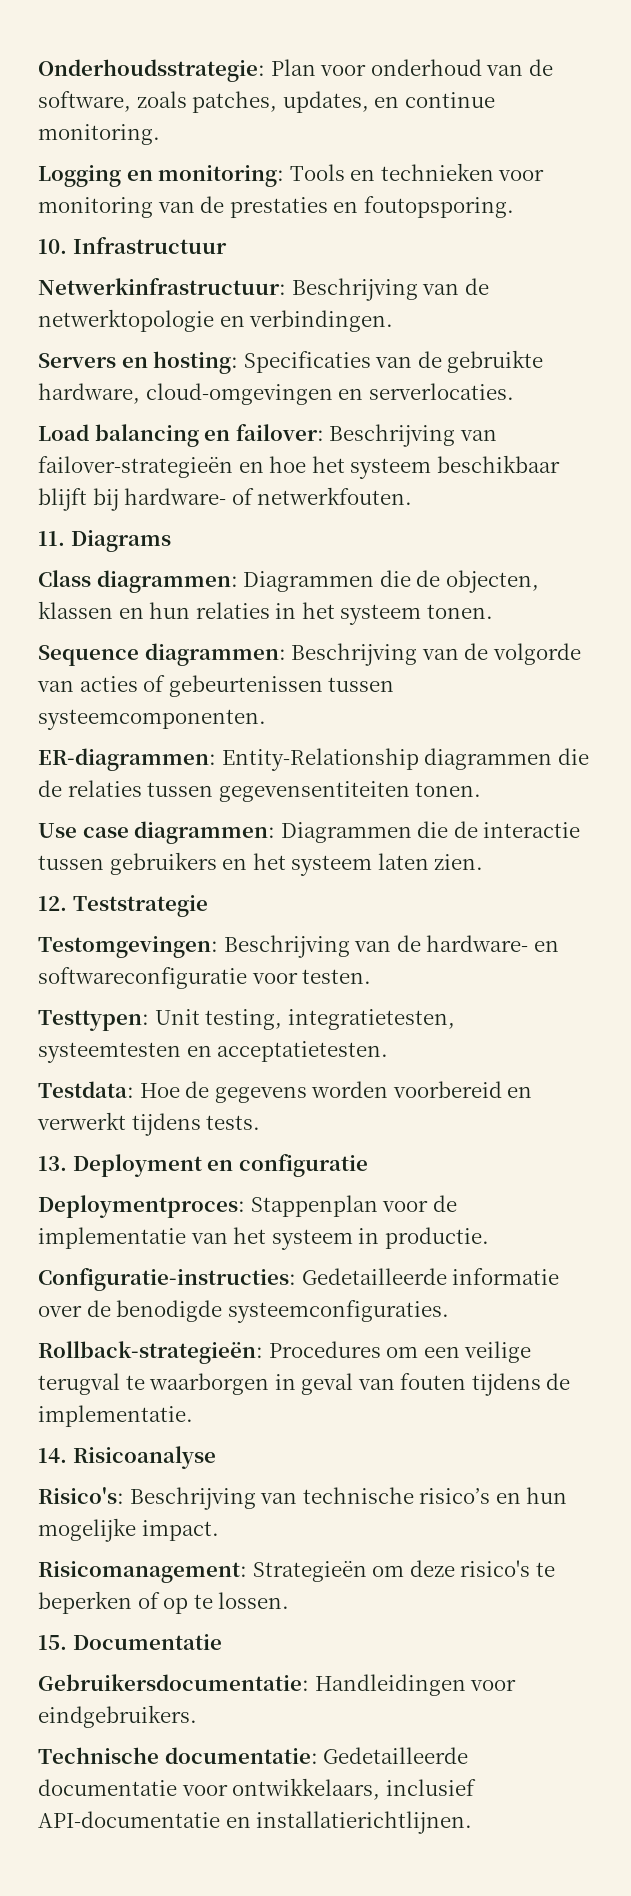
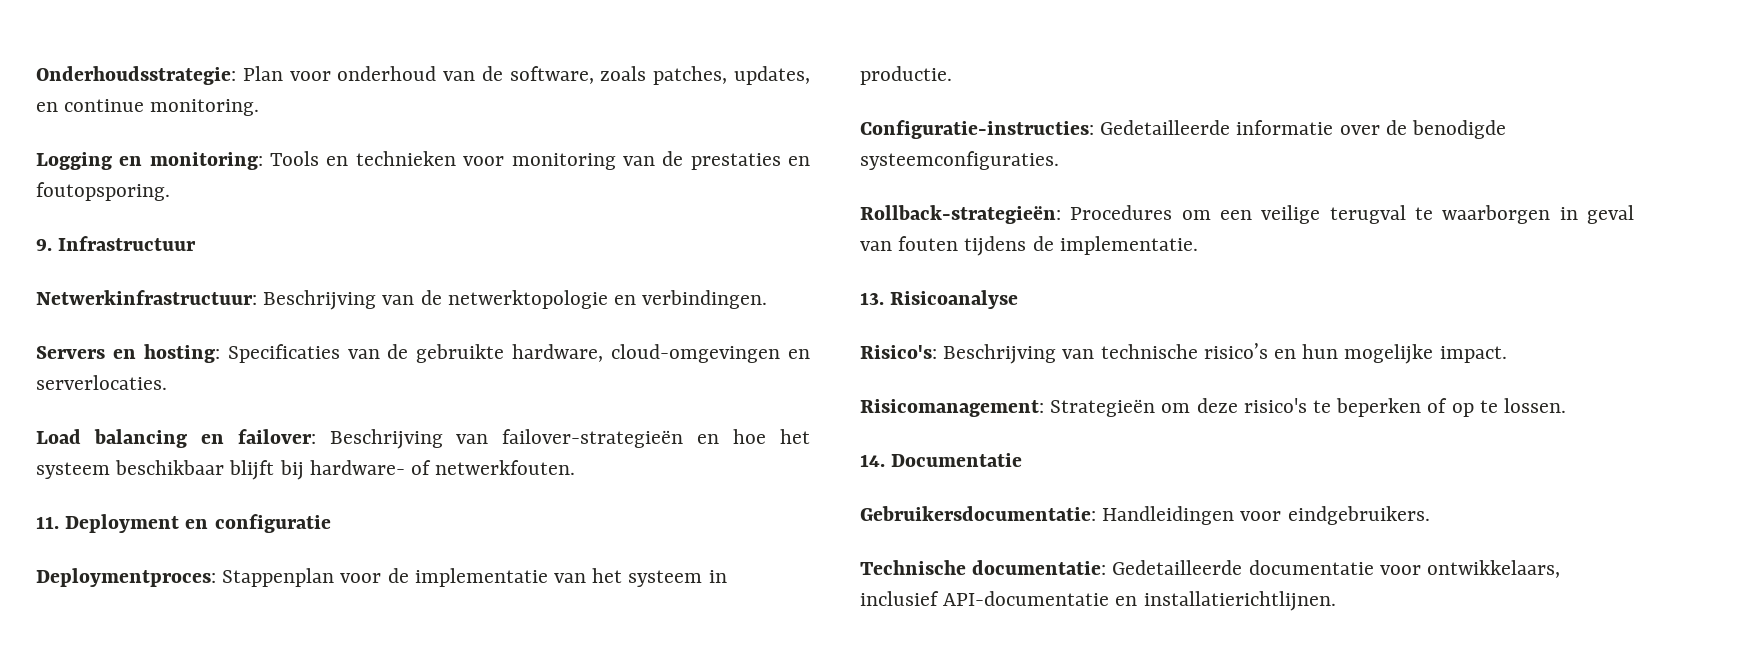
- 10. Infrastructuur
+ 9. Infrastructuur
- 11. Diagrams
- Class diagrammen: Diagrammen die de objecten, klassen en hun relaties in het systeem tonen.
- Sequence diagrammen: Beschrijving van de volgorde van acties of gebeurtenissen tussen systeemcomponenten.
- ER-diagrammen: Entity-Relationship diagrammen die de relaties tussen gegevensentiteiten tonen.
- Use case diagrammen: Diagrammen die de interactie tussen gebruikers en het systeem laten zien.
- 12. Teststrategie
- Testomgevingen: Beschrijving van de hardware- en softwareconfiguratie voor testen.
- Testtypen: Unit testing, integratietesten, systeemtesten en acceptatietesten.
- Testdata: Hoe de gegevens worden voorbereid en verwerkt tijdens tests.
- 13. Deployment en configuratie
+ 11. Deployment en configuratie
- 14. Risicoanalyse
+ 13. Risicoanalyse
- 15. Documentatie
+ 14. Documentatie

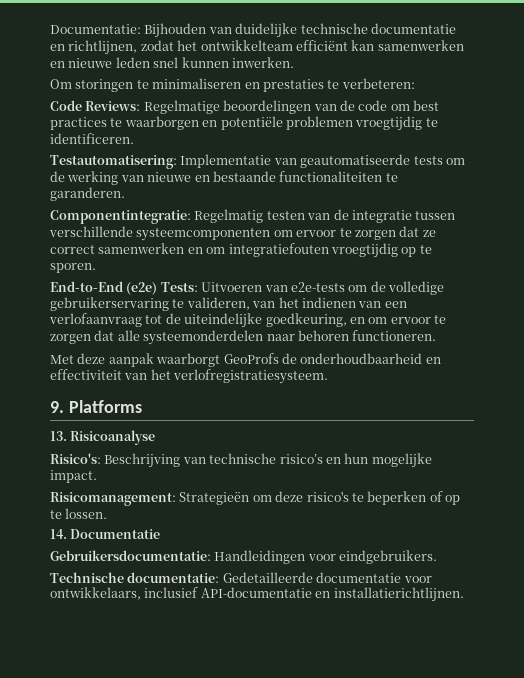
- Onderhoudsstrategie: Plan voor onderhoud van de software, zoals patches, updates, en continue monitoring.
- Logging en monitoring: Tools en technieken voor monitoring van de prestaties en foutopsporing.
- 9. Infrastructuur
- Netwerkinfrastructuur: Beschrijving van de netwerktopologie en verbindingen.
- Servers en hosting: Specificaties van de gebruikte hardware, cloud-omgevingen en serverlocaties.
- Load balancing en failover: Beschrijving van failover-strategieën en hoe het systeem beschikbaar blijft bij hardware- of netwerkfouten.
- 11. Deployment en configuratie
- Deploymentproces: Stappenplan voor de implementatie van het systeem in productie.
- Configuratie-instructies: Gedetailleerde informatie over de benodigde systeemconfiguraties.
- Rollback-strategieën: Procedures om een veilige terugval te waarborgen in geval van fouten tijdens de implementatie.
+ Documentatie: Bijhouden van duidelijke technische documentatie en richtlijnen, zodat het ontwikkelteam efficiënt kan samenwerken en nieuwe leden snel kunnen inwerken.
+ Om storingen te minimaliseren en prestaties te verbeteren:
+ Code Reviews: Regelmatige beoordelingen van de code om best practices te waarborgen en potentiële problemen vroegtijdig te identificeren.
+ Testautomatisering: Implementatie van geautomatiseerde tests om de werking van nieuwe en bestaande functionaliteiten te garanderen.
+ Componentintegratie: Regelmatig testen van de integratie tussen verschillende systeemcomponenten om ervoor te zorgen dat ze correct samenwerken en om integratiefouten vroegtijdig op te sporen.
+ End-to-End (e2e) Tests: Uitvoeren van e2e-tests om de volledige gebruikerservaring te valideren, van het indienen van een verlofaanvraag tot de uiteindelijke goedkeuring, en om ervoor te zorgen dat alle systeemonderdelen naar behoren functioneren.
+ Met deze aanpak waarborgt GeoProfs de onderhoudbaarheid en effectiviteit van het verlofregistratiesysteem.
+ 9. Platforms

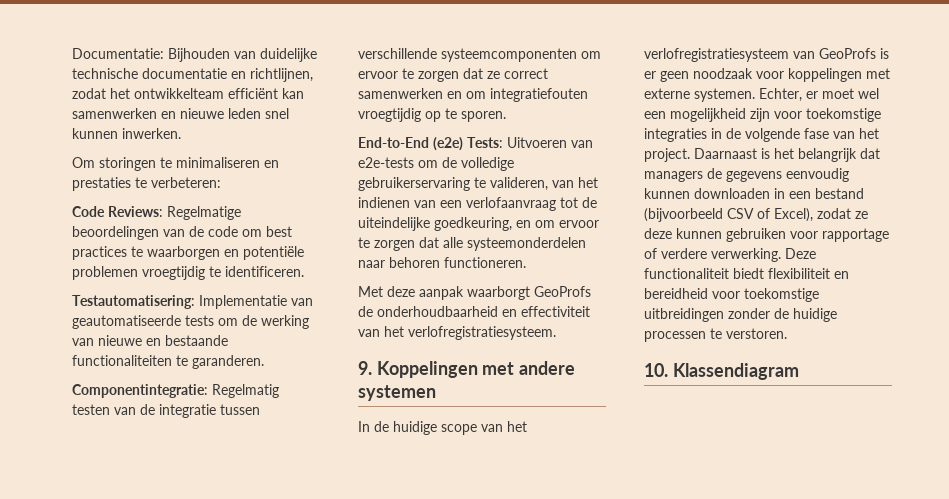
- 9. Platforms
- 13. Risicoanalyse
- Risico's: Beschrijving van technische risico’s en hun mogelijke impact.
- Risicomanagement: Strategieën om deze risico's te beperken of op te lossen.
- 14. Documentatie
- Gebruikersdocumentatie: Handleidingen voor eindgebruikers.
- Technische documentatie: Gedetailleerde documentatie voor ontwikkelaars, inclusief API-documentatie en installatierichtlijnen.
+ 9. Koppelingen met andere systemen
+ In de huidige scope van het verlofregistratiesysteem van GeoProfs is er geen noodzaak voor koppelingen met externe systemen. Echter, er moet wel een mogelijkheid zijn voor toekomstige integraties in de volgende fase van het project. Daarnaast is het belangrijk dat managers de gegevens eenvoudig kunnen downloaden in een bestand (bijvoorbeeld CSV of Excel), zodat ze deze kunnen gebruiken voor rapportage of verdere verwerking. Deze functionaliteit biedt flexibiliteit en bereidheid voor toekomstige uitbreidingen zonder de huidige processen te verstoren.
+ 10. Klassendiagram

